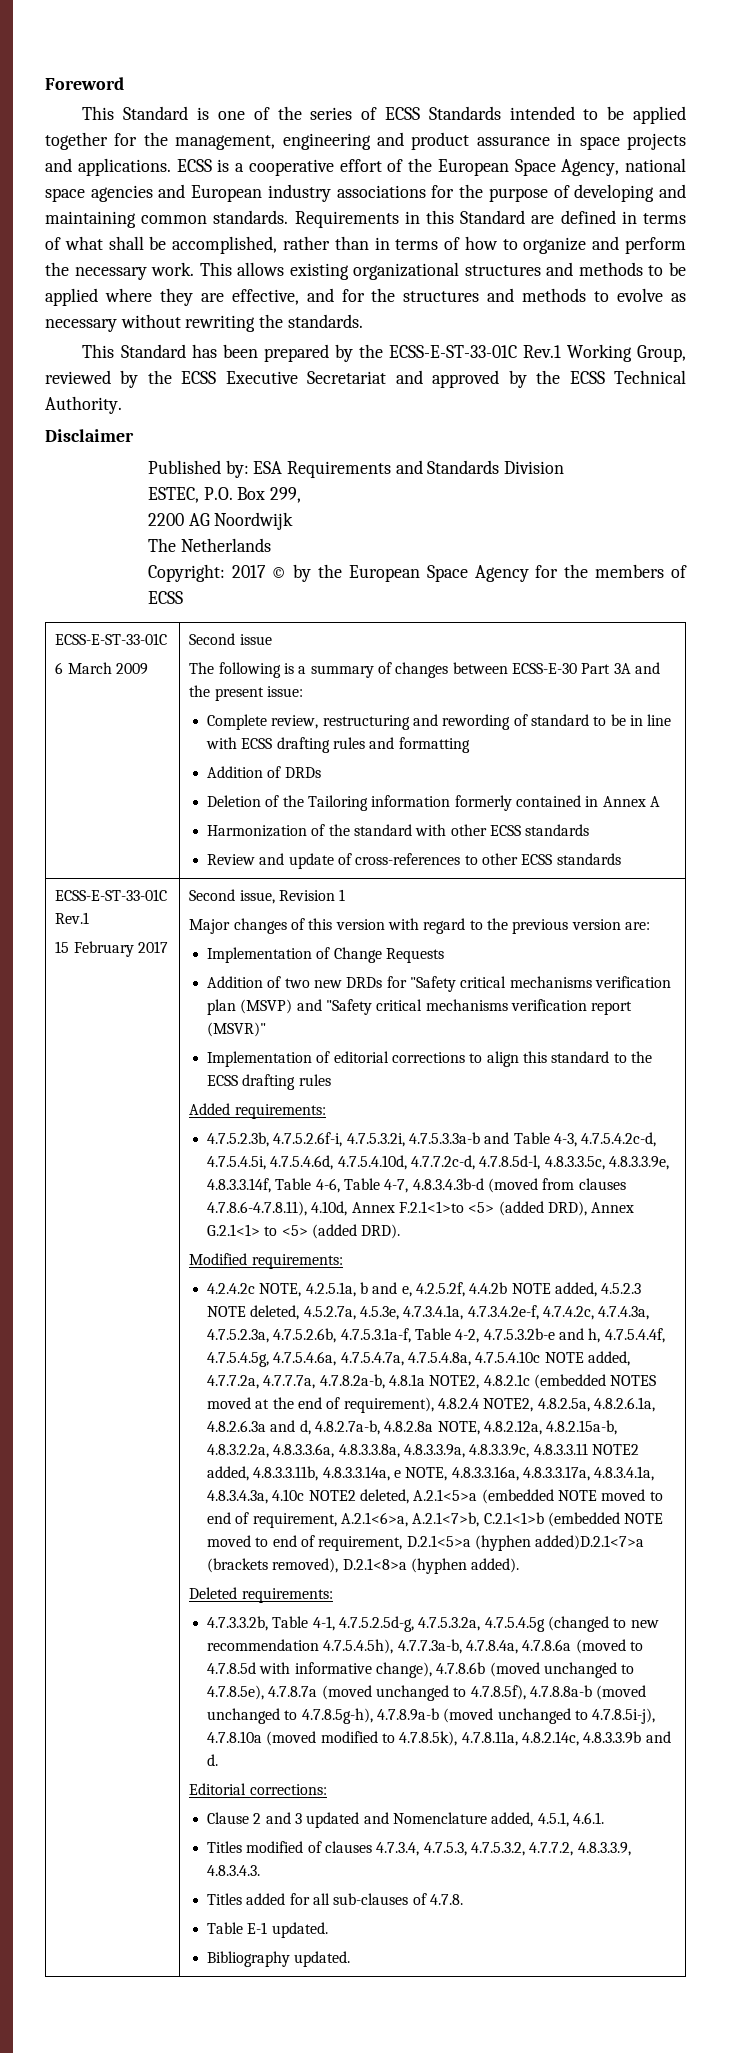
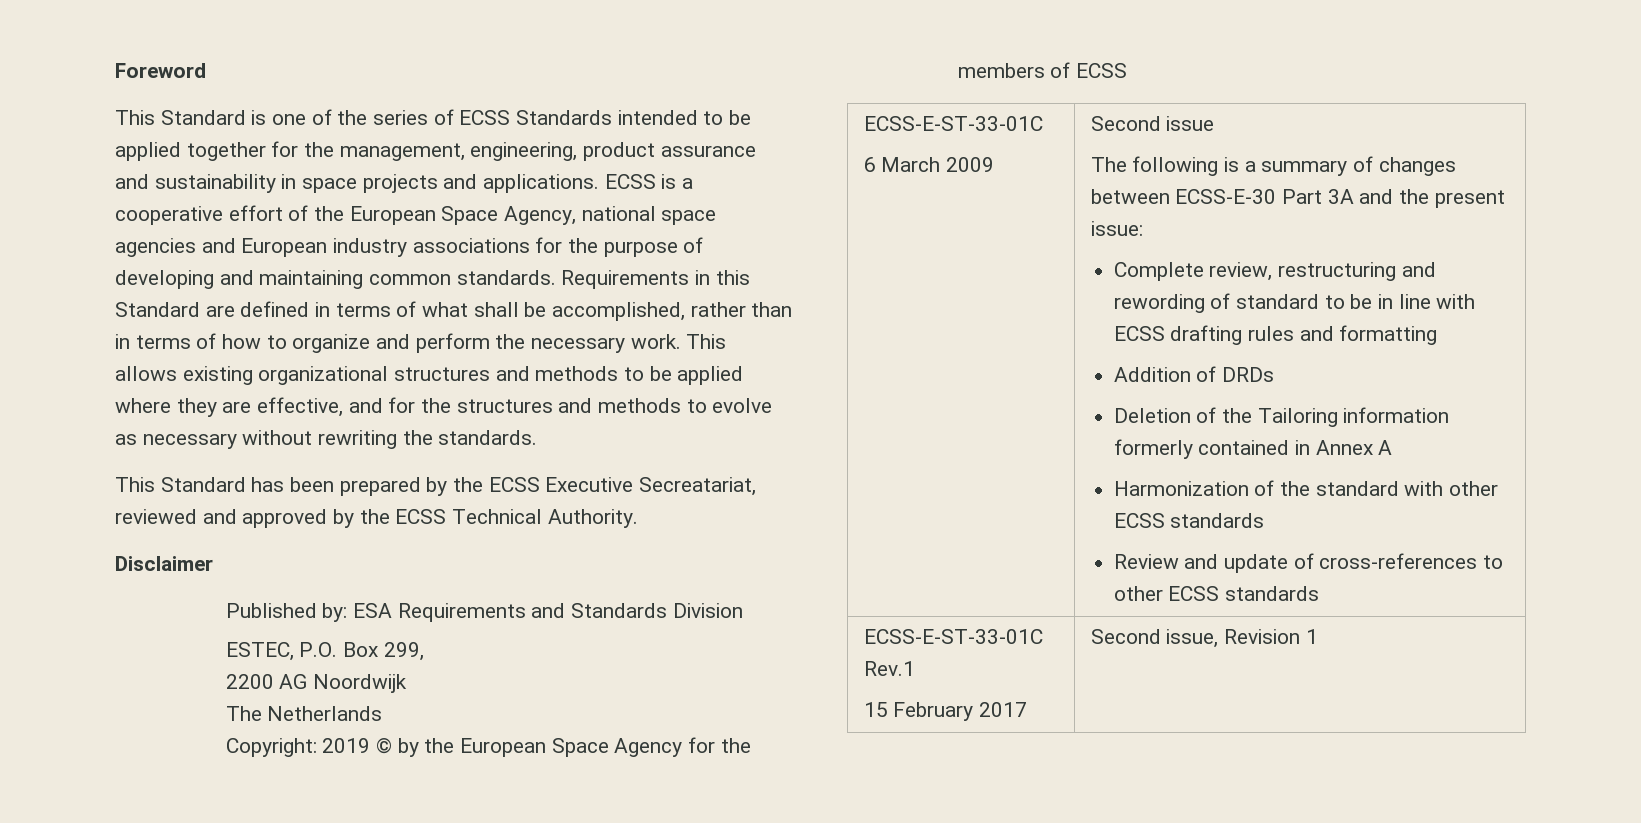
- This Standard is one of the series of ECSS Standards intended to be applied together for the management, engineering and product assurance in space projects and applications.
+ This Standard is one of the series of ECSS Standards intended to be applied together for the management, engineering, product assurance and sustainability in space projects and applications.
- This Standard has been prepared by the ECSS-E-ST-33-01C Rev.1 Working Group, reviewed by the ECSS Executive Secretariat and approved by the ECSS Technical Authority.
+ This Standard has been prepared by the ECSS Executive Secreatariat, reviewed and approved by the ECSS Technical Authority.
- Copyright: 2017 © by the European Space Agency for the members of ECSS
+ Copyright: 2019 © by the European Space Agency for the members of ECSS
- Major changes of this version with regard to the previous version are:
- Implementation of Change Requests
- Addition of two new DRDs for "Safety critical mechanisms verification plan (MSVP) and "Safety critical mechanisms verification report (MSVR)"
- Implementation of editorial corrections to align this standard to the ECSS drafting rules
- Added requirements:
- 4.7.5.2.3b, 4.7.5.2.6f-i, 4.7.5.3.2i, 4.7.5.3.3a-b and Table 4-3, 4.7.5.4.2c-d, 4.7.5.4.5i, 4.7.5.4.6d, 4.7.5.4.10d, 4.7.7.2c-d, 4.7.8.5d-l, 4.8.3.3.5c, 4.8.3.3.9e, 4.8.3.3.14f, Table 4-6, Table 4-7, 4.8.3.4.3b-d (moved from clauses 4.7.8.6-4.7.8.11), 4.10d, Annex F.2.1<1>to <5> (added DRD), Annex G.2.1<1> to <5> (added DRD).
- Modified requirements:
- 4.2.4.2c NOTE, 4.2.5.1a, b and e, 4.2.5.2f, 4.4.2b NOTE added, 4.5.2.3 NOTE deleted, 4.5.2.7a, 4.5.3e, 4.7.3.4.1a, 4.7.3.4.2e-f, 4.7.4.2c, 4.7.4.3a, 4.7.5.2.3a, 4.7.5.2.6b, 4.7.5.3.1a-f, Table 4-2, 4.7.5.3.2b-e and h, 4.7.5.4.4f, 4.7.5.4.5g, 4.7.5.4.6a, 4.7.5.4.7a, 4.7.5.4.8a, 4.7.5.4.10c NOTE added, 4.7.7.2a, 4.7.7.7a, 4.7.8.2a-b, 4.8.1a NOTE2, 4.8.2.1c (embedded NOTES moved at the end of requirement), 4.8.2.4 NOTE2, 4.8.2.5a, 4.8.2.6.1a, 4.8.2.6.3a and d, 4.8.2.7a-b, 4.8.2.8a NOTE, 4.8.2.12a, 4.8.2.15a-b, 4.8.3.2.2a, 4.8.3.3.6a, 4.8.3.3.8a, 4.8.3.3.9a, 4.8.3.3.9c, 4.8.3.3.11 NOTE2 added, 4.8.3.3.11b, 4.8.3.3.14a, e NOTE, 4.8.3.3.16a, 4.8.3.3.17a, 4.8.3.4.1a, 4.8.3.4.3a, 4.10c NOTE2 deleted, A.2.1<5>a (embedded NOTE moved to end of requirement, A.2.1<6>a, A.2.1<7>b, C.2.1<1>b (embedded NOTE moved to end of requirement, D.2.1<5>a (hyphen added)D.2.1<7>a (brackets removed), D.2.1<8>a (hyphen added).
- Deleted requirements:
- 4.7.3.3.2b, Table 4-1, 4.7.5.2.5d-g, 4.7.5.3.2a, 4.7.5.4.5g (changed to new recommendation 4.7.5.4.5h), 4.7.7.3a-b, 4.7.8.4a, 4.7.8.6a (moved to 4.7.8.5d with informative change), 4.7.8.6b (moved unchanged to 4.7.8.5e), 4.7.8.7a (moved unchanged to 4.7.8.5f), 4.7.8.8a-b (moved unchanged to 4.7.8.5g-h), 4.7.8.9a-b (moved unchanged to 4.7.8.5i-j), 4.7.8.10a (moved modified to 4.7.8.5k), 4.7.8.11a, 4.8.2.14c, 4.8.3.3.9b and d.
- Editorial corrections:
- Clause 2 and 3 updated and Nomenclature added, 4.5.1, 4.6.1.
- Titles modified of clauses 4.7.3.4, 4.7.5.3, 4.7.5.3.2, 4.7.7.2, 4.8.3.3.9, 4.8.3.4.3.
- Titles added for all sub-clauses of 4.7.8.
- Table E-1 updated.
- Bibliography updated.

